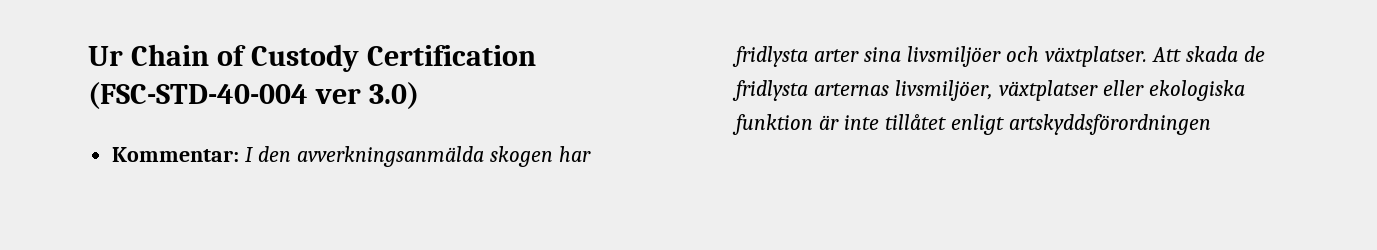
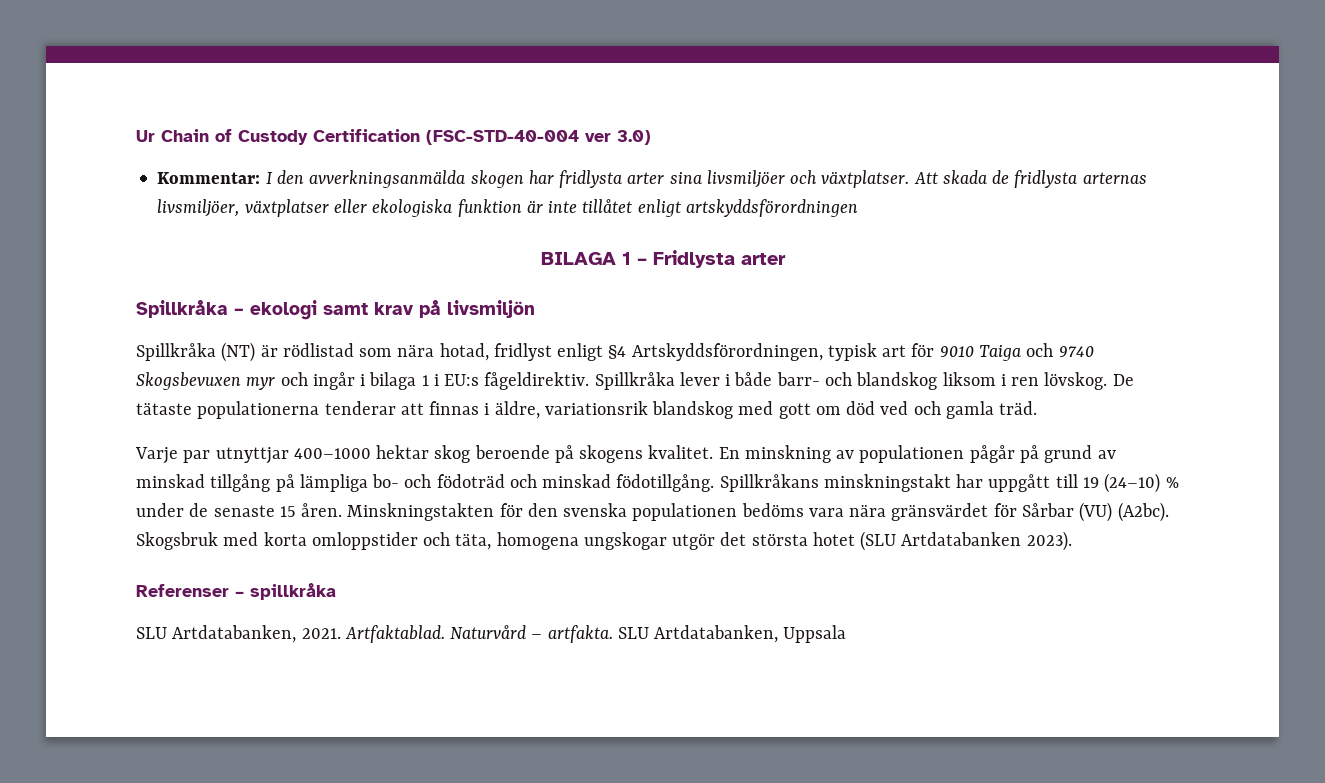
+ BILAGA 1 – Fridlysta arter
+ Spillkråka – ekologi samt krav på livsmiljön
+ Spillkråka (NT) är rödlistad som nära hotad, fridlyst enligt §4 Artskyddsförordningen, typisk art för 9010 Taiga och 9740 Skogsbevuxen myr och ingår i bilaga 1 i EU:s fågeldirektiv. Spillkråka lever i både barr- och blandskog liksom i ren lövskog. De tätaste populationerna tenderar att finnas i äldre, variationsrik blandskog med gott om död ved och gamla träd.
+ Varje par utnyttjar 400–1000 hektar skog beroende på skogens kvalitet. En minskning av populationen pågår på grund av minskad tillgång på lämpliga bo- och födoträd och minskad födotillgång. Spillkråkans minskningstakt har uppgått till 19 (24–10) % under de senaste 15 åren. Minskningstakten för den svenska populationen bedöms vara nära gränsvärdet för Sårbar (VU) (A2bc). Skogsbruk med korta omloppstider och täta, homogena ungskogar utgör det största hotet (SLU Artdatabanken 2023).
+ Referenser – spillkråka
+ SLU Artdatabanken, 2021. Artfaktablad. Naturvård – artfakta. SLU Artdatabanken, Uppsala

